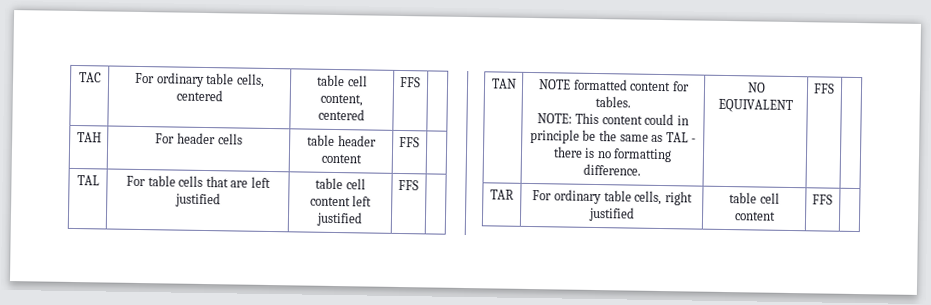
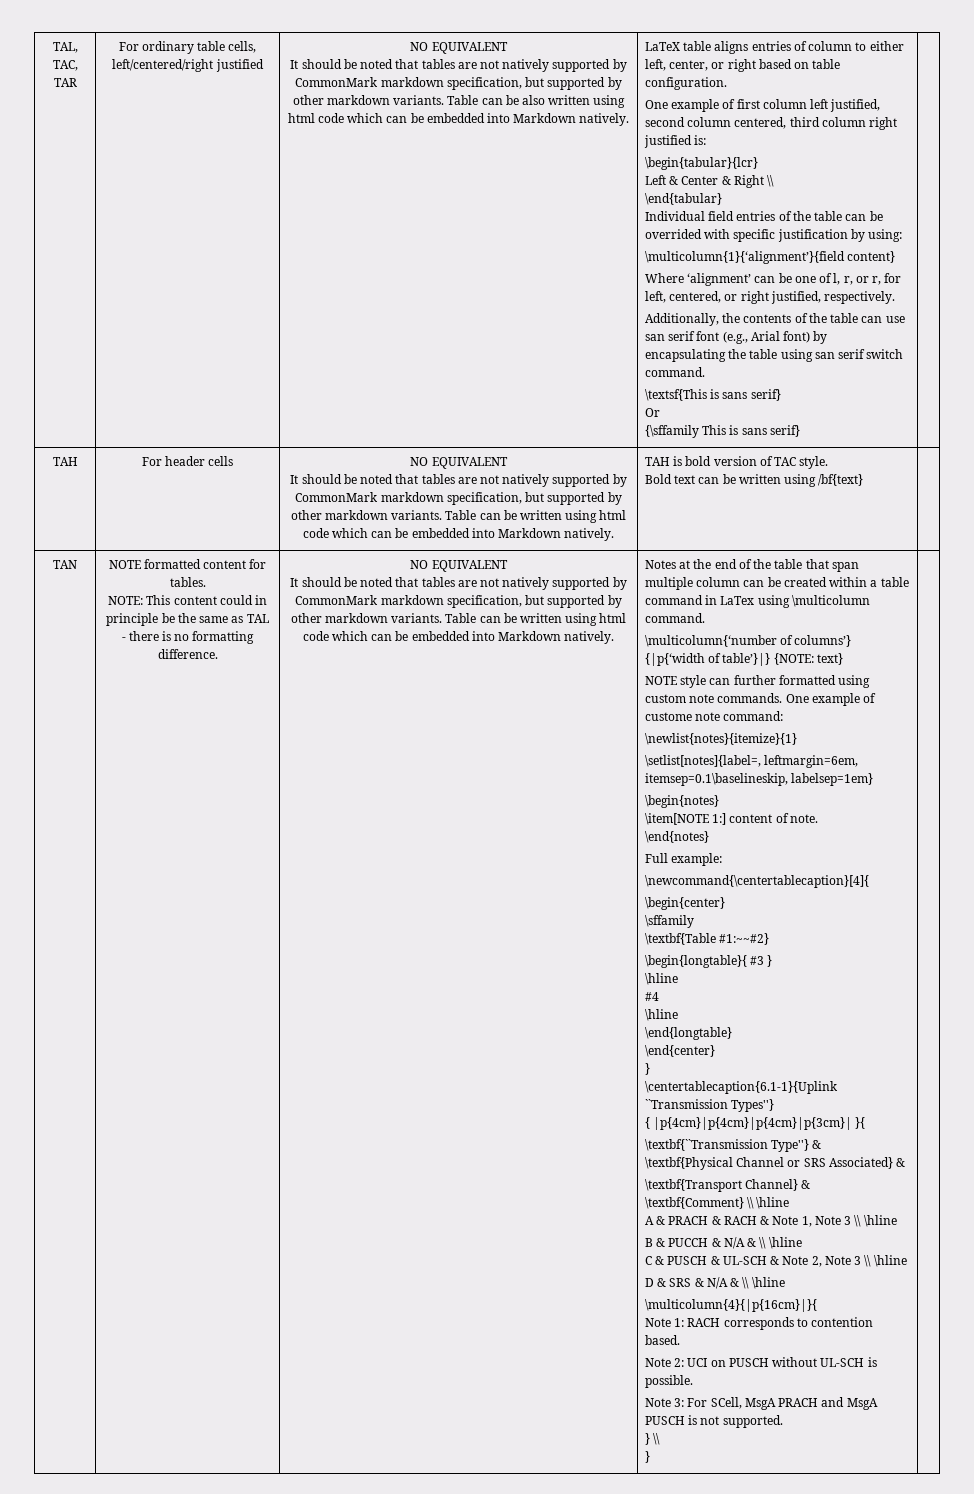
- TAC | For ordinary table cells, centered | table cell content, centered | FFS |
- TAH | For header cells | table header content | FFS |
- TAL | For table cells that are left justified | table cell content left justified | FFS |
+ TAL, TAC, TAR | For ordinary table cells, left/centered/right justified | NO EQUIVALENT
+ It should be noted that tables are not natively supported by CommonMark markdown specification, but supported by other markdown variants. Table can be also written using html code which can be embedded into Markdown natively. | LaTeX table aligns entries of column to either left, center, or right based on table configuration.
+ One example of first column left justified, second column centered, third column right justified is:
+ \begin{tabular}{lcr}
+ Left & Center & Right \\
+ \end{tabular}
+ Individual field entries of the table can be overrided with specific justification by using:
+ \multicolumn{1}{‘alignment’}{field content}
+ Where ‘alignment’ can be one of l, r, or r, for left, centered, or right justified, respectively.
+ Additionally, the contents of the table can use san serif font (e.g., Arial font) by encapsulating the table using san serif switch command.
+ \textsf{This is sans serif}
+ Or
+ {\sffamily This is sans serif} |
+ TAH | For header cells | NO EQUIVALENT
+ It should be noted that tables are not natively supported by CommonMark markdown specification, but supported by other markdown variants. Table can be written using html code which can be embedded into Markdown natively. | TAH is bold version of TAC style.
+ Bold text can be written using /bf{text}
- NOTE: This content could in principle be the same as TAL - there is no formatting difference. | NO EQUIVALENT | FFS |
- TAR | For ordinary table cells, right justified | table cell content | FFS |
+ NOTE: This content could in principle be the same as TAL - there is no formatting difference. | NO EQUIVALENT
+ It should be noted that tables are not natively supported by CommonMark markdown specification, but supported by other markdown variants. Table can be written using html code which can be embedded into Markdown natively. | Notes at the end of the table that span multiple column can be created within a table command in LaTex using \multicolumn command.
+ \multicolumn{‘number of columns’} {|p{‘width of table’}|} {NOTE: text}
+ NOTE style can further formatted using custom note commands. One example of custome note command:
+ \newlist{notes}{itemize}{1}
+ \setlist[notes]{label=, leftmargin=6em, itemsep=0.1\baselineskip, labelsep=1em}
+ \begin{notes}
+ \item[NOTE 1:] content of note.
+ \end{notes}
+ Full example:
+ \newcommand{\centertablecaption}[4]{
+ \begin{center}
+ \sffamily
+ \textbf{Table #1:~~#2}
+ \begin{longtable}{ #3 }
+ \hline
+ #4
+ \hline
+ \end{longtable}
+ \end{center}
+ }
+ \centertablecaption{6.1-1}{Uplink ``Transmission Types''}
+ { |p{4cm}|p{4cm}|p{4cm}|p{3cm}| }{
+ \textbf{``Transmission Type''} & \textbf{Physical Channel or SRS Associated} &
+ \textbf{Transport Channel} & \textbf{Comment} \\ \hline
+ A & PRACH & RACH & Note 1, Note 3 \\ \hline
+ B & PUCCH & N/A & \\ \hline
+ C & PUSCH & UL-SCH & Note 2, Note 3 \\ \hline
+ D & SRS & N/A & \\ \hline
+ \multicolumn{4}{|p{16cm}|}{
+ Note 1: RACH corresponds to contention based.
+ Note 2: UCI on PUSCH without UL-SCH is possible.
+ Note 3: For SCell, MsgA PRACH and MsgA PUSCH is not supported.
+ } \\
+ }

